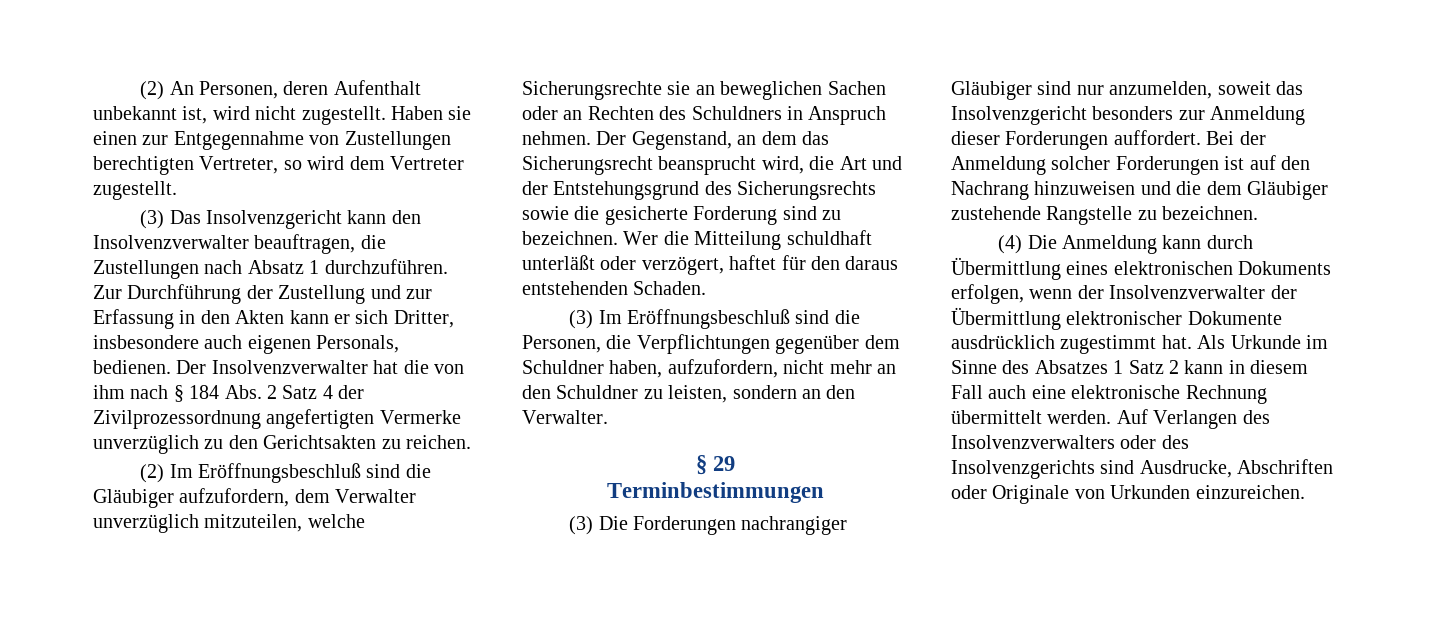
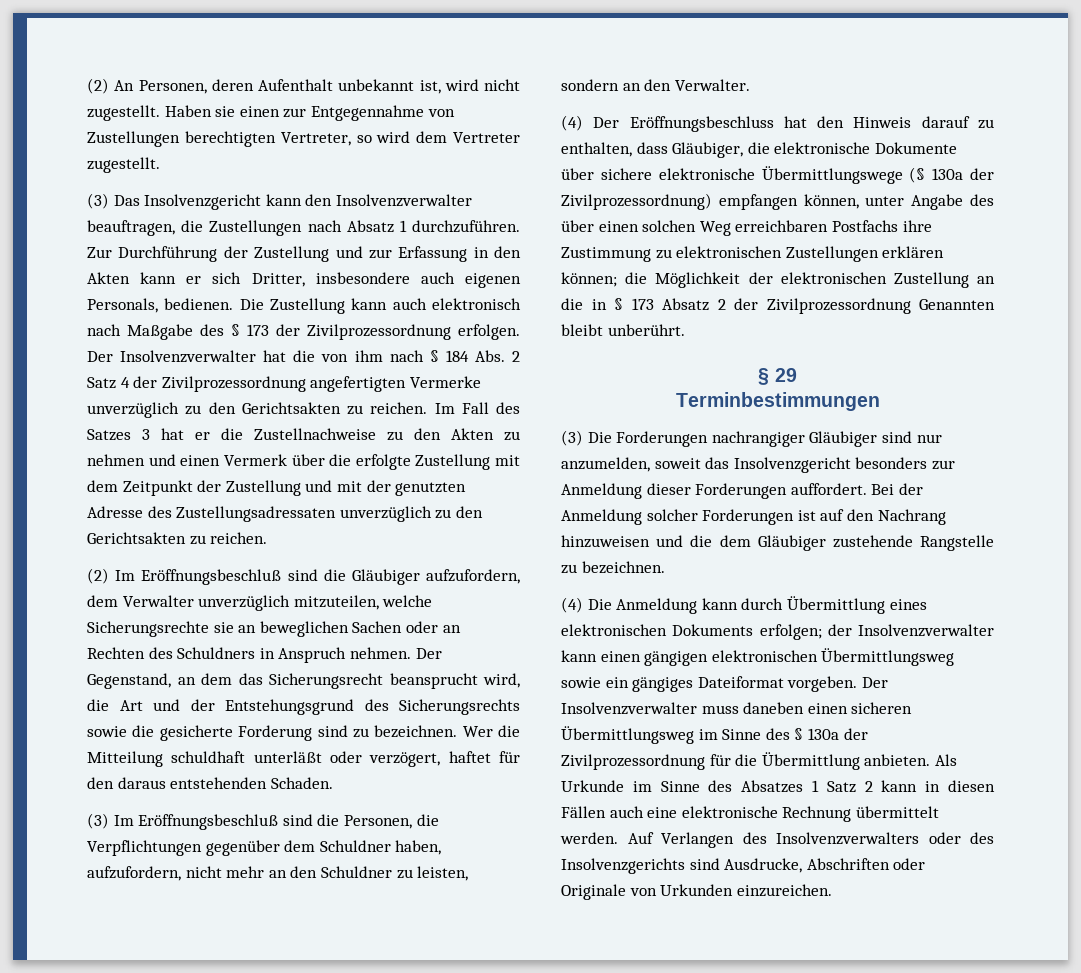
+ Die Zustellung kann auch elektronisch nach Maßgabe des § 173 der Zivilprozessordnung erfolgen.
+ Im Fall des Satzes 3 hat er die Zustellnachweise zu den Akten zu nehmen und einen Vermerk über die erfolgte Zustellung mit dem Zeitpunkt der Zustellung und mit der genutzten Adresse des Zustellungsadressaten unverzüglich zu den Gerichtsakten zu reichen.
+ (4) Der Eröffnungsbeschluss hat den Hinweis darauf zu enthalten, dass Gläubiger, die elektronische Dokumente über sichere elektronische Übermittlungswege (§ 130a der Zivilprozessordnung) empfangen können, unter Angabe des über einen solchen Weg erreichbaren Postfachs ihre Zustimmung zu elektronischen Zustellungen erklären können; die Möglichkeit der elektronischen Zustellung an die in § 173 Absatz 2 der Zivilprozessordnung Genannten bleibt unberührt.
- (4) Die Anmeldung kann durch Übermittlung eines elektronischen Dokuments erfolgen, wenn der Insolvenzverwalter der Übermittlung elektronischer Dokumente ausdrücklich zugestimmt hat.
+ (4) Die Anmeldung kann durch Übermittlung eines elektronischen Dokuments erfolgen; der Insolvenzverwalter kann einen gängigen elektronischen Übermittlungsweg sowie ein gängiges Dateiformat vorgeben. Der Insolvenzverwalter muss daneben einen sicheren Übermittlungsweg im Sinne des § 130a der Zivilprozessordnung für die Übermittlung anbieten.
- Als Urkunde im Sinne des Absatzes 1 Satz 2 kann in diesem Fall auch eine elektronische Rechnung übermittelt werden.
+ Als Urkunde im Sinne des Absatzes 1 Satz 2 kann in diesen Fällen auch eine elektronische Rechnung übermittelt werden.

